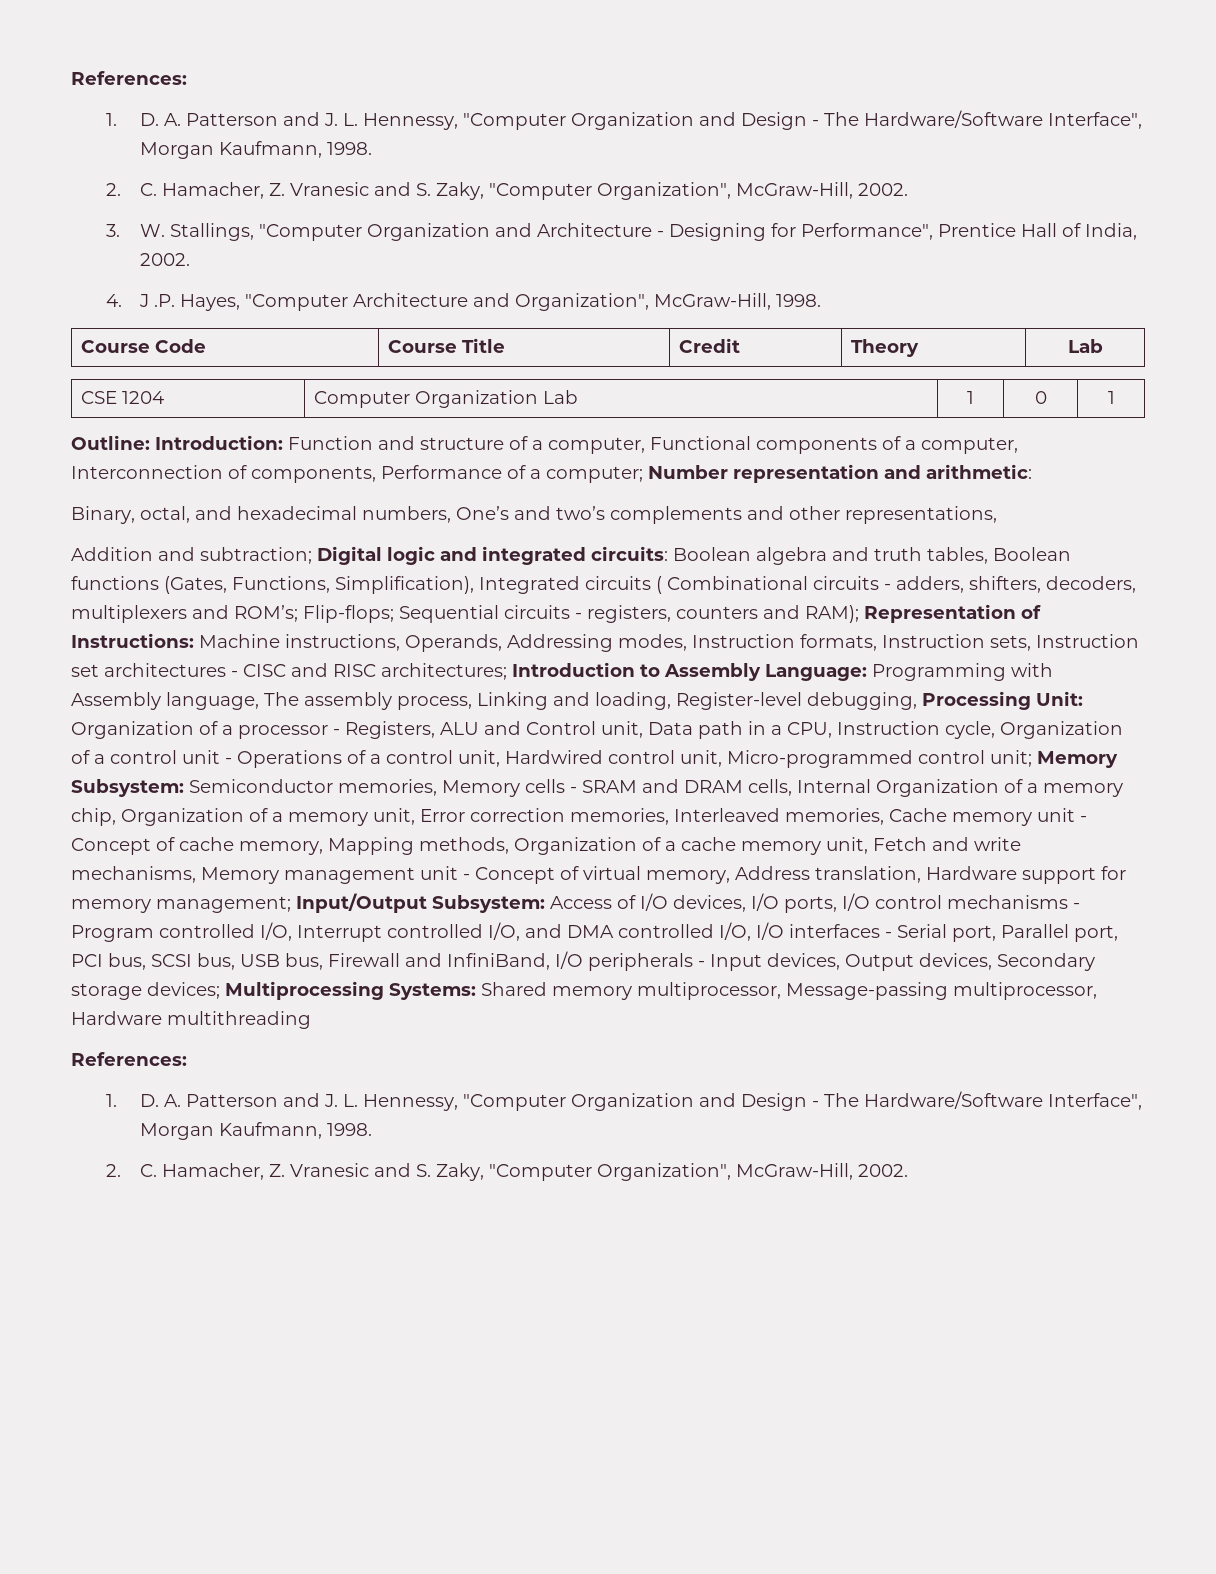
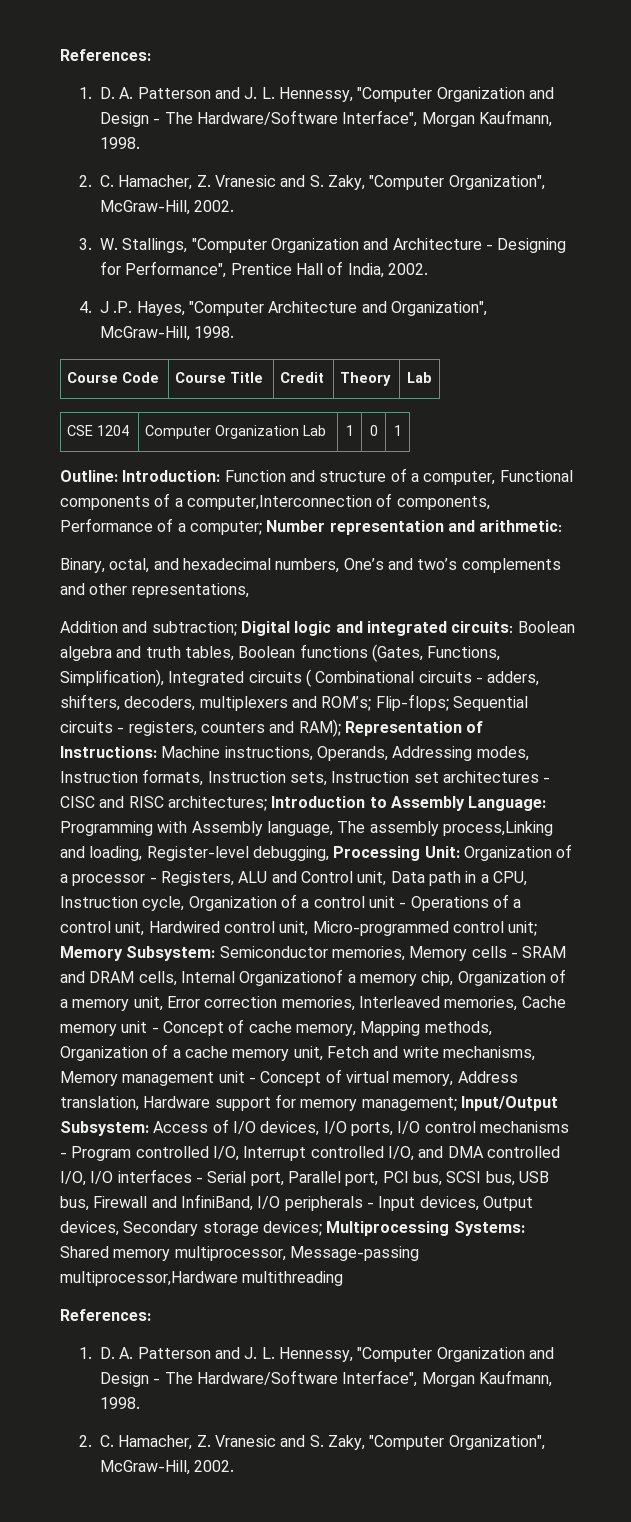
- Outline: Introduction: Function and structure of a computer, Functional components of a computer, Interconnection of components, Performance of a computer; Number representation and arithmetic:
+ Outline: Introduction: Function and structure of a computer, Functional components of a computer,Interconnection of components, Performance of a computer; Number representation and arithmetic:
- Programming with Assembly language, The assembly process, Linking and loading, Register-level debugging, Processing Unit:
+ Programming with Assembly language, The assembly process,Linking and loading, Register-level debugging, Processing Unit:
- Semiconductor memories, Memory cells - SRAM and DRAM cells, Internal Organization of a memory chip, Organization of a memory unit, Error correction memories, Interleaved memories, Cache memory unit - Concept of cache memory, Mapping methods, Organization of a cache memory unit, Fetch and write mechanisms, Memory management unit - Concept of virtual memory, Address translation, Hardware support for memory management;
+ Semiconductor memories, Memory cells - SRAM and DRAM cells, Internal Organizationof a memory chip, Organization of a memory unit, Error correction memories, Interleaved memories, Cache memory unit - Concept of cache memory, Mapping methods, Organization of a cache memory unit, Fetch and write mechanisms, Memory management unit - Concept of virtual memory, Address translation, Hardware support for memory management;
- Shared memory multiprocessor, Message-passing multiprocessor, Hardware multithreading
+ Shared memory multiprocessor, Message-passing multiprocessor,Hardware multithreading

